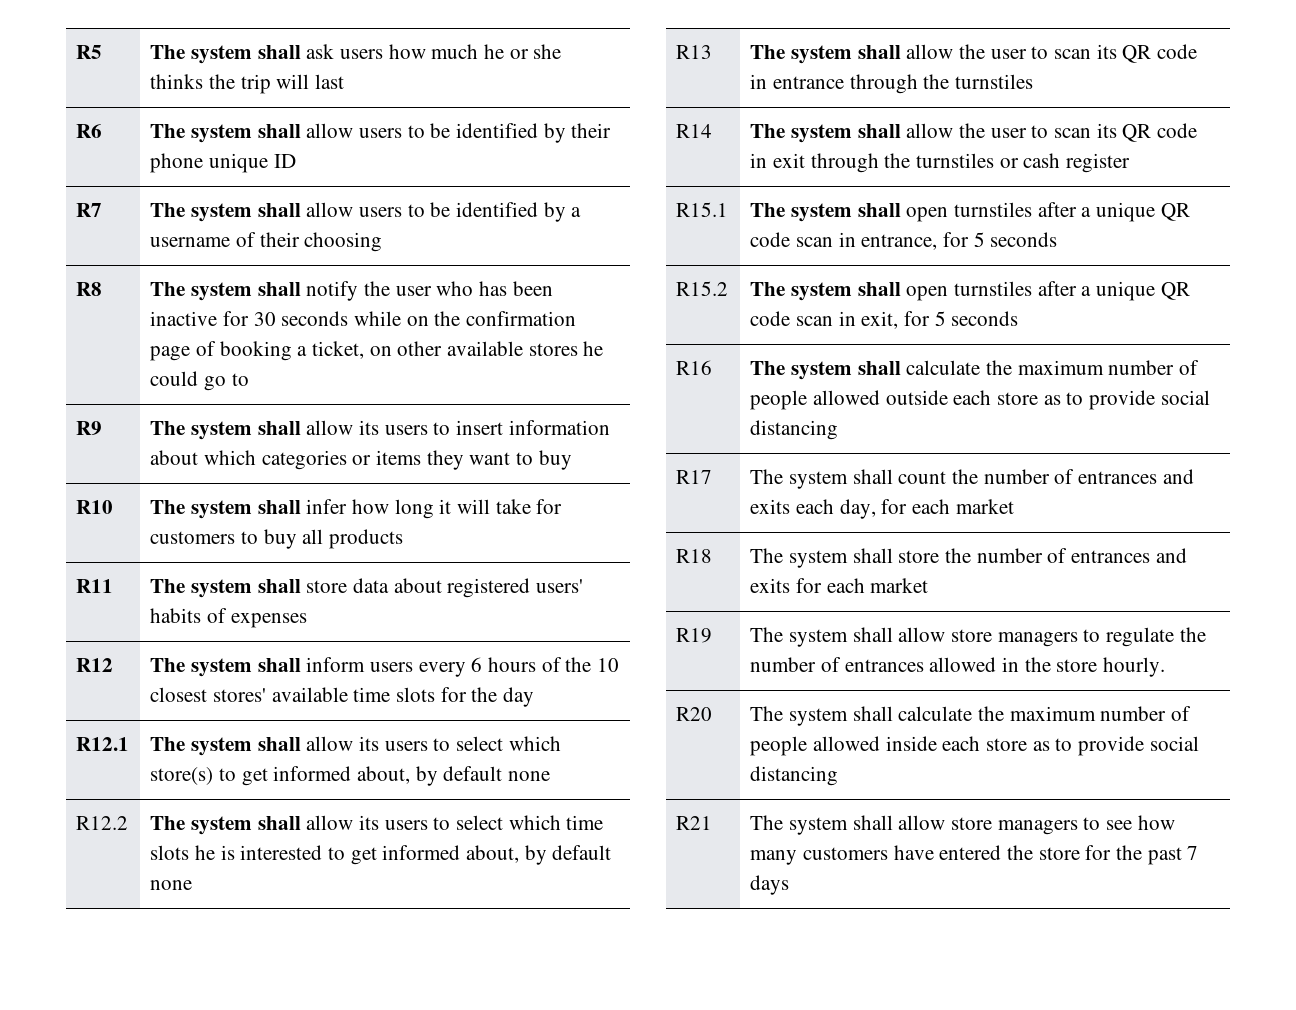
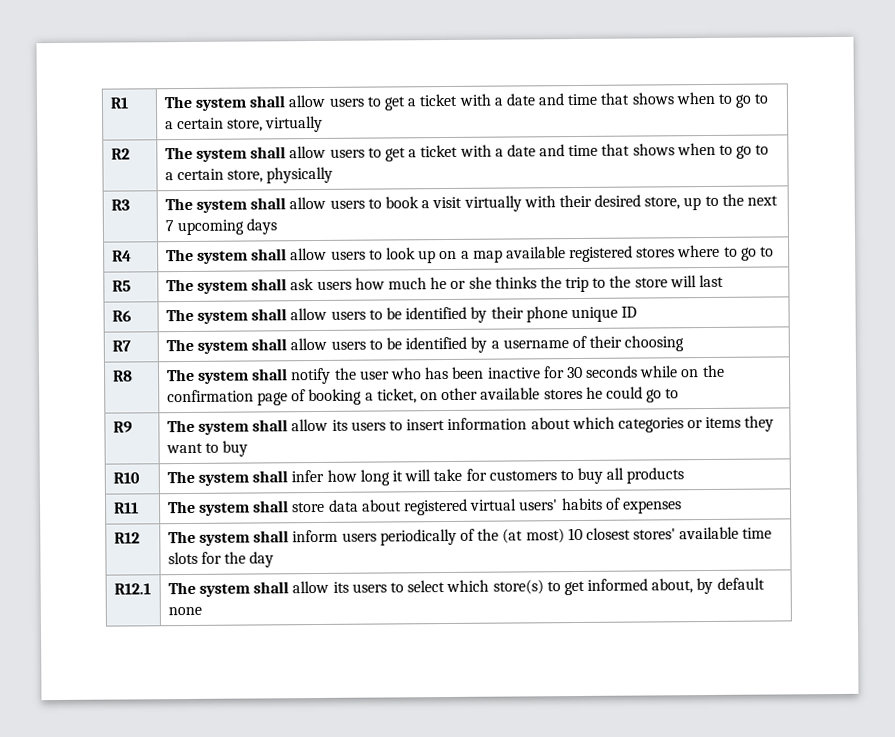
+ R1 | The system shall allow users to get a ticket with a date and time that shows when to go to a certain store, virtually
+ R2 | The system shall allow users to get a ticket with a date and time that shows when to go to a certain store, physically
+ R3 | The system shall allow users to book a visit virtually with their desired store, up to the next 7 upcoming days
+ R4 | The system shall allow users to look up on a map available registered stores where to go to
- R5 | The system shall ask users how much he or she thinks the trip will last
+ R5 | The system shall ask users how much he or she thinks the trip to the store will last
- R11 | The system shall store data about registered users' habits of expenses
+ R11 | The system shall store data about registered virtual users' habits of expenses
- R12 | The system shall inform users every 6 hours of the 10 closest stores' available time slots for the day
+ R12 | The system shall inform users periodically of the (at most) 10 closest stores' available time slots for the day
- R12.2 | The system shall allow its users to select which time slots he is interested to get informed about, by default none
- R13 | The system shall allow the user to scan its QR code in entrance through the turnstiles
- R14 | The system shall allow the user to scan its QR code in exit through the turnstiles or cash register
- R15.1 | The system shall open turnstiles after a unique QR code scan in entrance, for 5 seconds
- R15.2 | The system shall open turnstiles after a unique QR code scan in exit, for 5 seconds
- R16 | The system shall calculate the maximum number of people allowed outside each store as to provide social distancing
- R17 | The system shall count the number of entrances and exits each day, for each market
- R18 | The system shall store the number of entrances and exits for each market
- R19 | The system shall allow store managers to regulate the number of entrances allowed in the store hourly.
- R20 | The system shall calculate the maximum number of people allowed inside each store as to provide social distancing
- R21 | The system shall allow store managers to see how many customers have entered the store for the past 7 days

